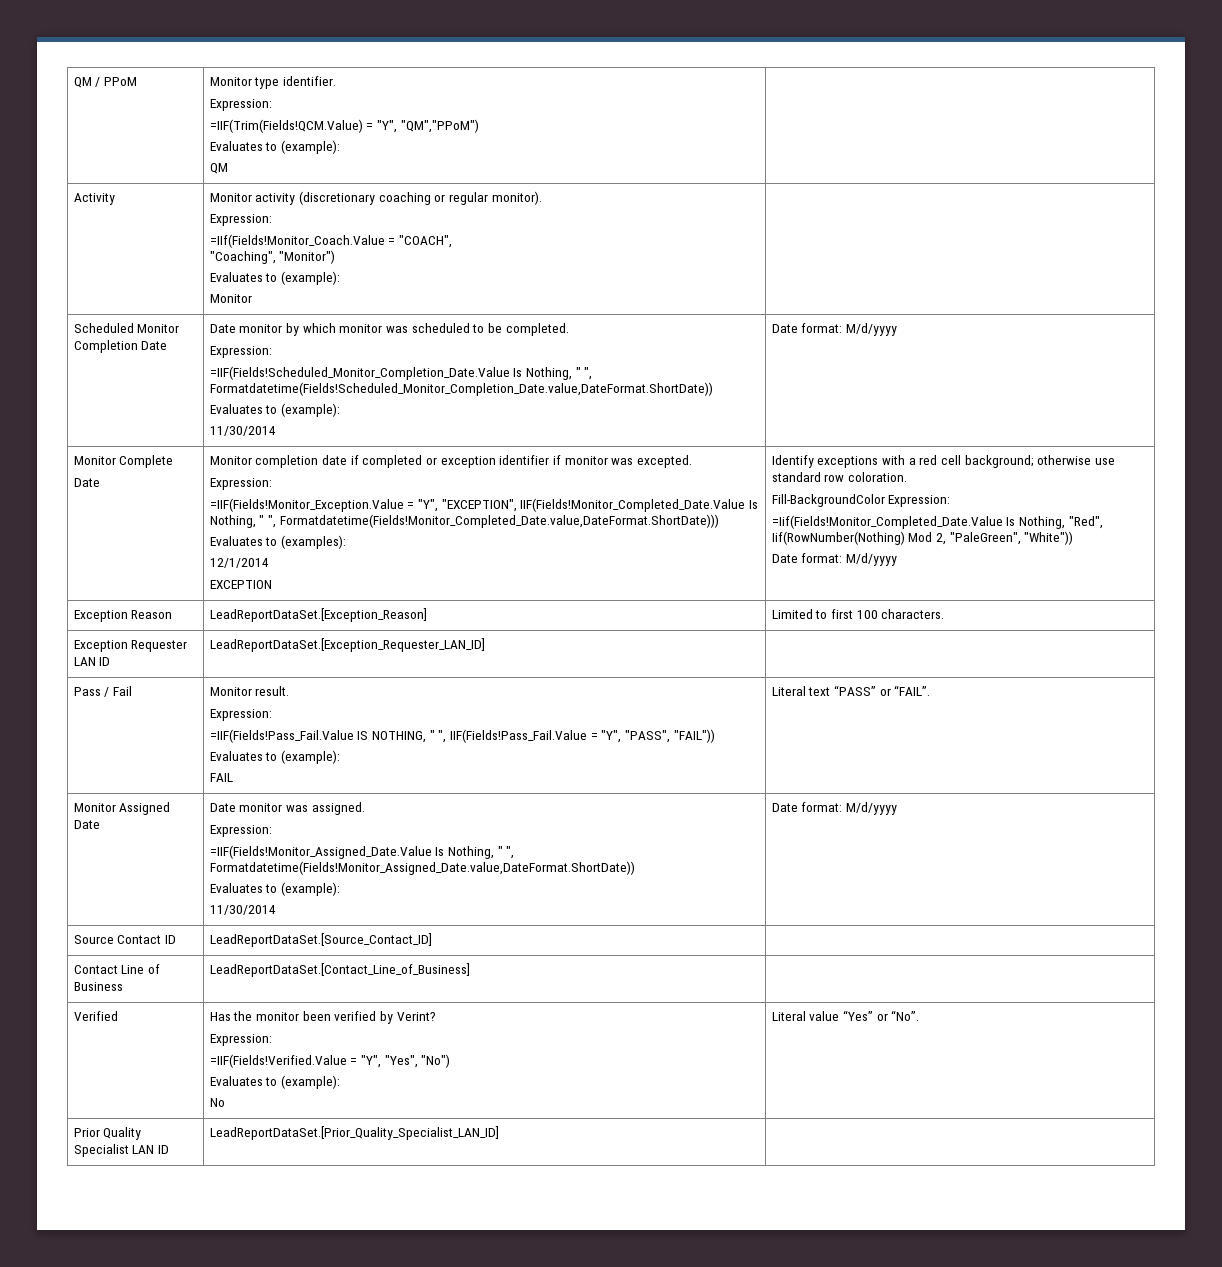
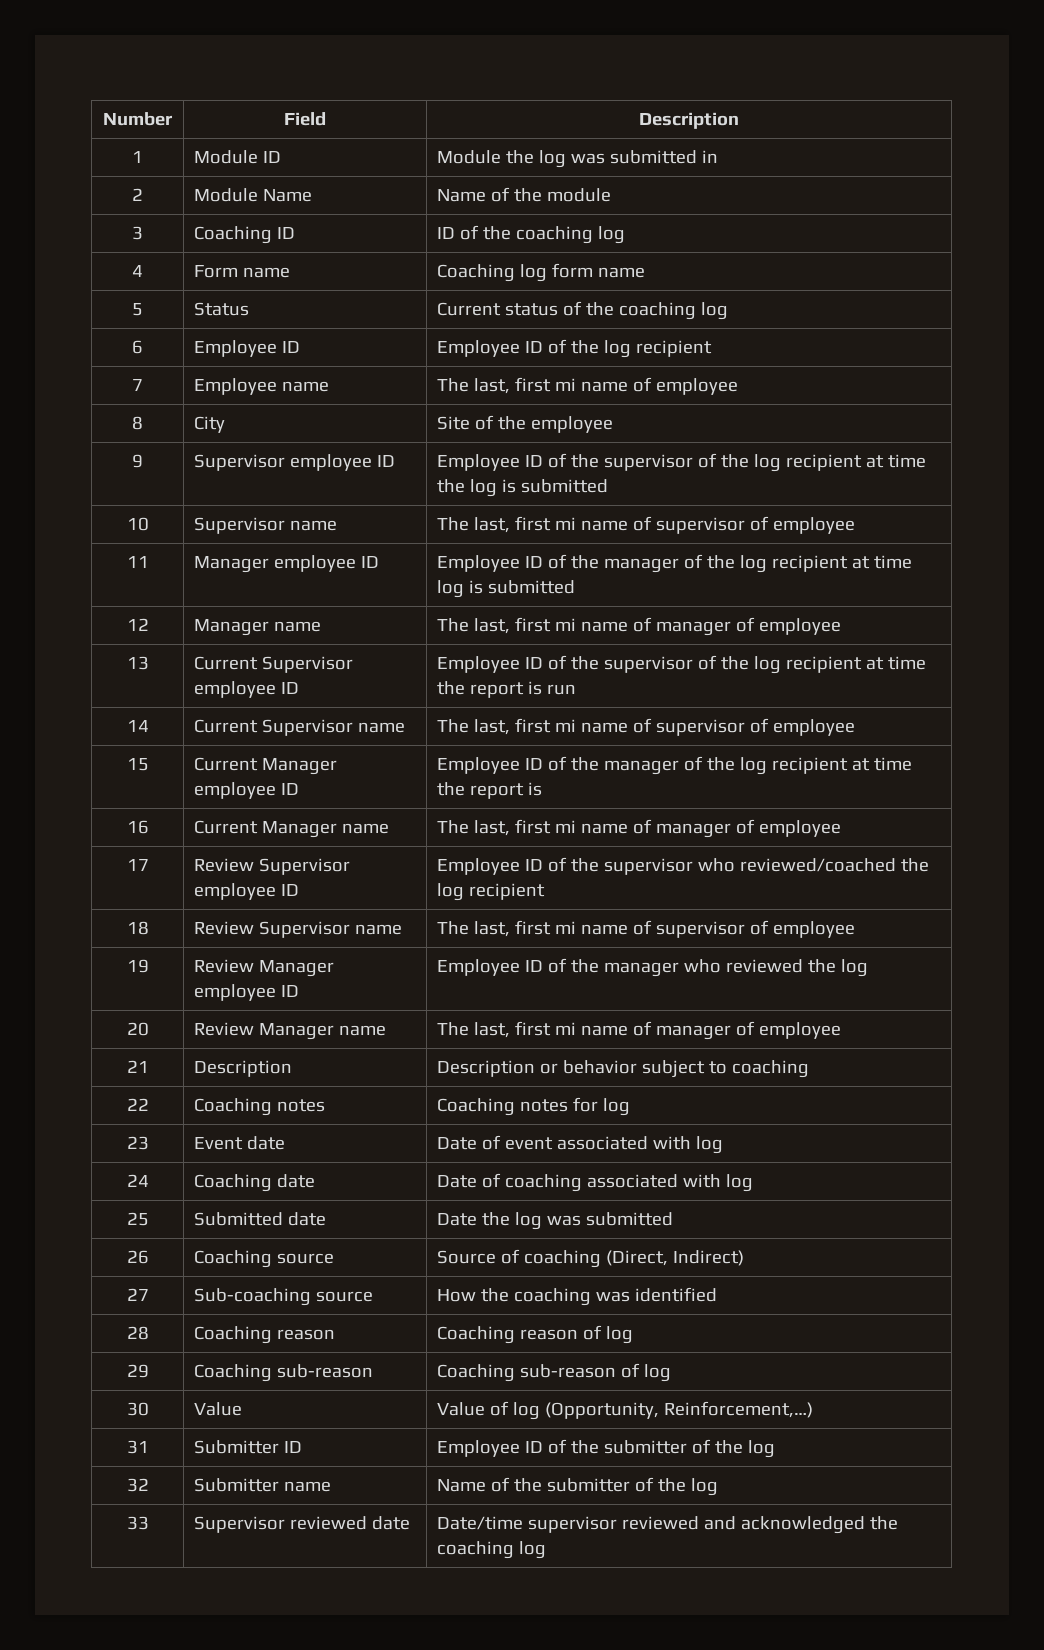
- QM / PPoM | Monitor type identifier.
- Expression:
- =IIF(Trim(Fields!QCM.Value) = "Y", "QM","PPoM")
- Evaluates to (example):
- QM |
- Activity | Monitor activity (discretionary coaching or regular monitor).
- Expression:
- =IIf(Fields!Monitor_Coach.Value = "COACH",
- "Coaching", "Monitor")
- Evaluates to (example):
- Monitor |
- Scheduled Monitor Completion Date | Date monitor by which monitor was scheduled to be completed.
- Expression:
- =IIF(Fields!Scheduled_Monitor_Completion_Date.Value Is Nothing, " ", Formatdatetime(Fields!Scheduled_Monitor_Completion_Date.value,DateFormat.ShortDate))
- Evaluates to (example):
- 11/30/2014 | Date format: M/d/yyyy
- Monitor Complete
- Date | Monitor completion date if completed or exception identifier if monitor was excepted.
- Expression:
- =IIF(Fields!Monitor_Exception.Value = "Y", "EXCEPTION", IIF(Fields!Monitor_Completed_Date.Value Is Nothing, " ", Formatdatetime(Fields!Monitor_Completed_Date.value,DateFormat.ShortDate)))
- Evaluates to (examples):
- 12/1/2014
- EXCEPTION | Identify exceptions with a red cell background; otherwise use standard row coloration.
- Fill-BackgroundColor Expression:
- =Iif(Fields!Monitor_Completed_Date.Value Is Nothing, "Red", Iif(RowNumber(Nothing) Mod 2, "PaleGreen", "White"))
- Date format: M/d/yyyy
- Exception Reason | LeadReportDataSet.[Exception_Reason] | Limited to first 100 characters.
- Exception Requester LAN ID | LeadReportDataSet.[Exception_Requester_LAN_ID] |
- Pass / Fail | Monitor result.
- Expression:
- =IIF(Fields!Pass_Fail.Value IS NOTHING, " ", IIF(Fields!Pass_Fail.Value = "Y", "PASS", "FAIL"))
- Evaluates to (example):
- FAIL | Literal text “PASS” or “FAIL”.
- Monitor Assigned Date | Date monitor was assigned.
- Expression:
- =IIF(Fields!Monitor_Assigned_Date.Value Is Nothing, " ", Formatdatetime(Fields!Monitor_Assigned_Date.value,DateFormat.ShortDate))
- Evaluates to (example):
- 11/30/2014 | Date format: M/d/yyyy
- Source Contact ID | LeadReportDataSet.[Source_Contact_ID] |
- Contact Line of Business | LeadReportDataSet.[Contact_Line_of_Business] |
- Verified | Has the monitor been verified by Verint?
- Expression:
- =IIF(Fields!Verified.Value = "Y", "Yes", "No")
- Evaluates to (example):
- No | Literal value “Yes” or “No”.
- Prior Quality Specialist LAN ID | LeadReportDataSet.[Prior_Quality_Specialist_LAN_ID] |
+ Number | Field | Description
+ 1 | Module ID | Module the log was submitted in
+ 2 | Module Name | Name of the module
+ 3 | Coaching ID | ID of the coaching log
+ 4 | Form name | Coaching log form name
+ 5 | Status | Current status of the coaching log
+ 6 | Employee ID | Employee ID of the log recipient
+ 7 | Employee name | The last, first mi name of employee
+ 8 | City | Site of the employee
+ 9 | Supervisor employee ID | Employee ID of the supervisor of the log recipient at time the log is submitted
+ 10 | Supervisor name | The last, first mi name of supervisor of employee
+ 11 | Manager employee ID | Employee ID of the manager of the log recipient at time log is submitted
+ 12 | Manager name | The last, first mi name of manager of employee
+ 13 | Current Supervisor employee ID | Employee ID of the supervisor of the log recipient at time the report is run
+ 14 | Current Supervisor name | The last, first mi name of supervisor of employee
+ 15 | Current Manager employee ID | Employee ID of the manager of the log recipient at time the report is
+ 16 | Current Manager name | The last, first mi name of manager of employee
+ 17 | Review Supervisor employee ID | Employee ID of the supervisor who reviewed/coached the log recipient
+ 18 | Review Supervisor name | The last, first mi name of supervisor of employee
+ 19 | Review Manager employee ID | Employee ID of the manager who reviewed the log
+ 20 | Review Manager name | The last, first mi name of manager of employee
+ 21 | Description | Description or behavior subject to coaching
+ 22 | Coaching notes | Coaching notes for log
+ 23 | Event date | Date of event associated with log
+ 24 | Coaching date | Date of coaching associated with log
+ 25 | Submitted date | Date the log was submitted
+ 26 | Coaching source | Source of coaching (Direct, Indirect)
+ 27 | Sub-coaching source | How the coaching was identified
+ 28 | Coaching reason | Coaching reason of log
+ 29 | Coaching sub-reason | Coaching sub-reason of log
+ 30 | Value | Value of log (Opportunity, Reinforcement,…)
+ 31 | Submitter ID | Employee ID of the submitter of the log
+ 32 | Submitter name | Name of the submitter of the log
+ 33 | Supervisor reviewed date | Date/time supervisor reviewed and acknowledged the coaching log

